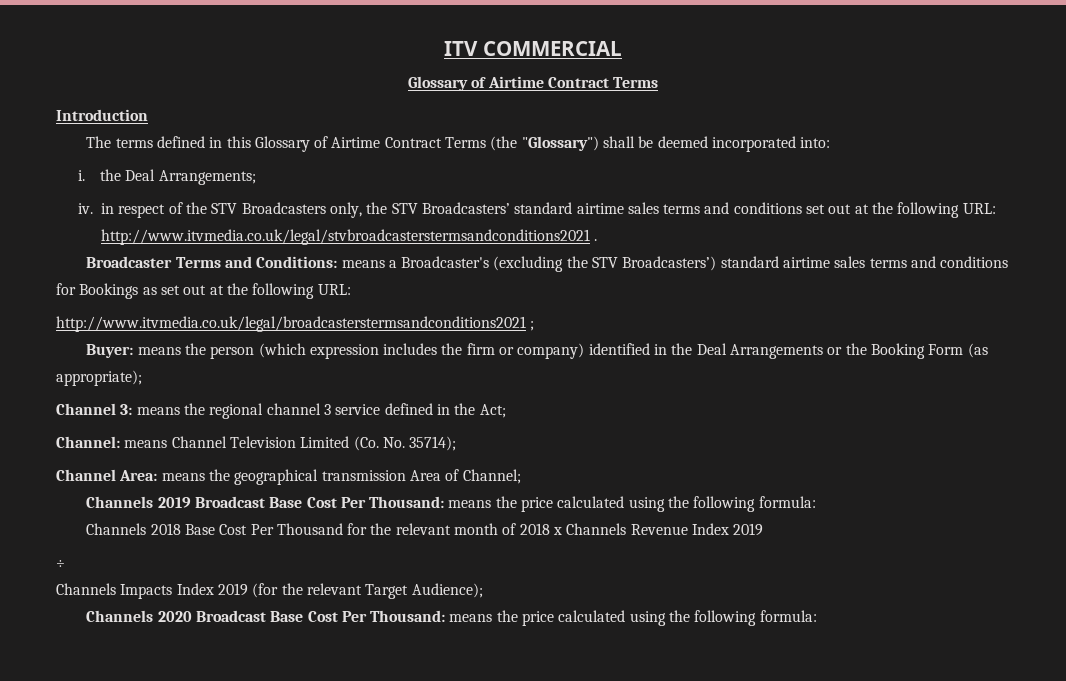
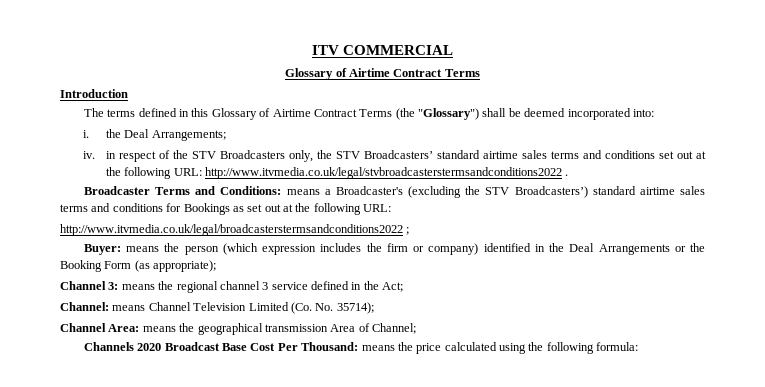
- iv. in respect of the STV Broadcasters only, the STV Broadcasters’ standard airtime sales terms and conditions set out at the following URL: http://www.itvmedia.co.uk/legal/stvbroadcasterstermsandconditions2021 .
+ iv. in respect of the STV Broadcasters only, the STV Broadcasters’ standard airtime sales terms and conditions set out at the following URL: http://www.itvmedia.co.uk/legal/stvbroadcasterstermsandconditions2022 .
- http://www.itvmedia.co.uk/legal/broadcasterstermsandconditions2021 ;
+ http://www.itvmedia.co.uk/legal/broadcasterstermsandconditions2022 ;
- Channels 2019 Broadcast Base Cost Per Thousand: means the price calculated using the following formula:
- Channels 2018 Base Cost Per Thousand for the relevant month of 2018 x Channels Revenue Index 2019
- ÷
- Channels Impacts Index 2019 (for the relevant Target Audience);

